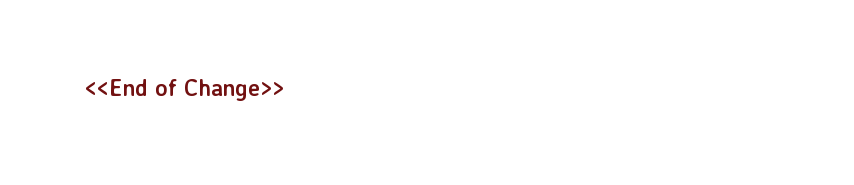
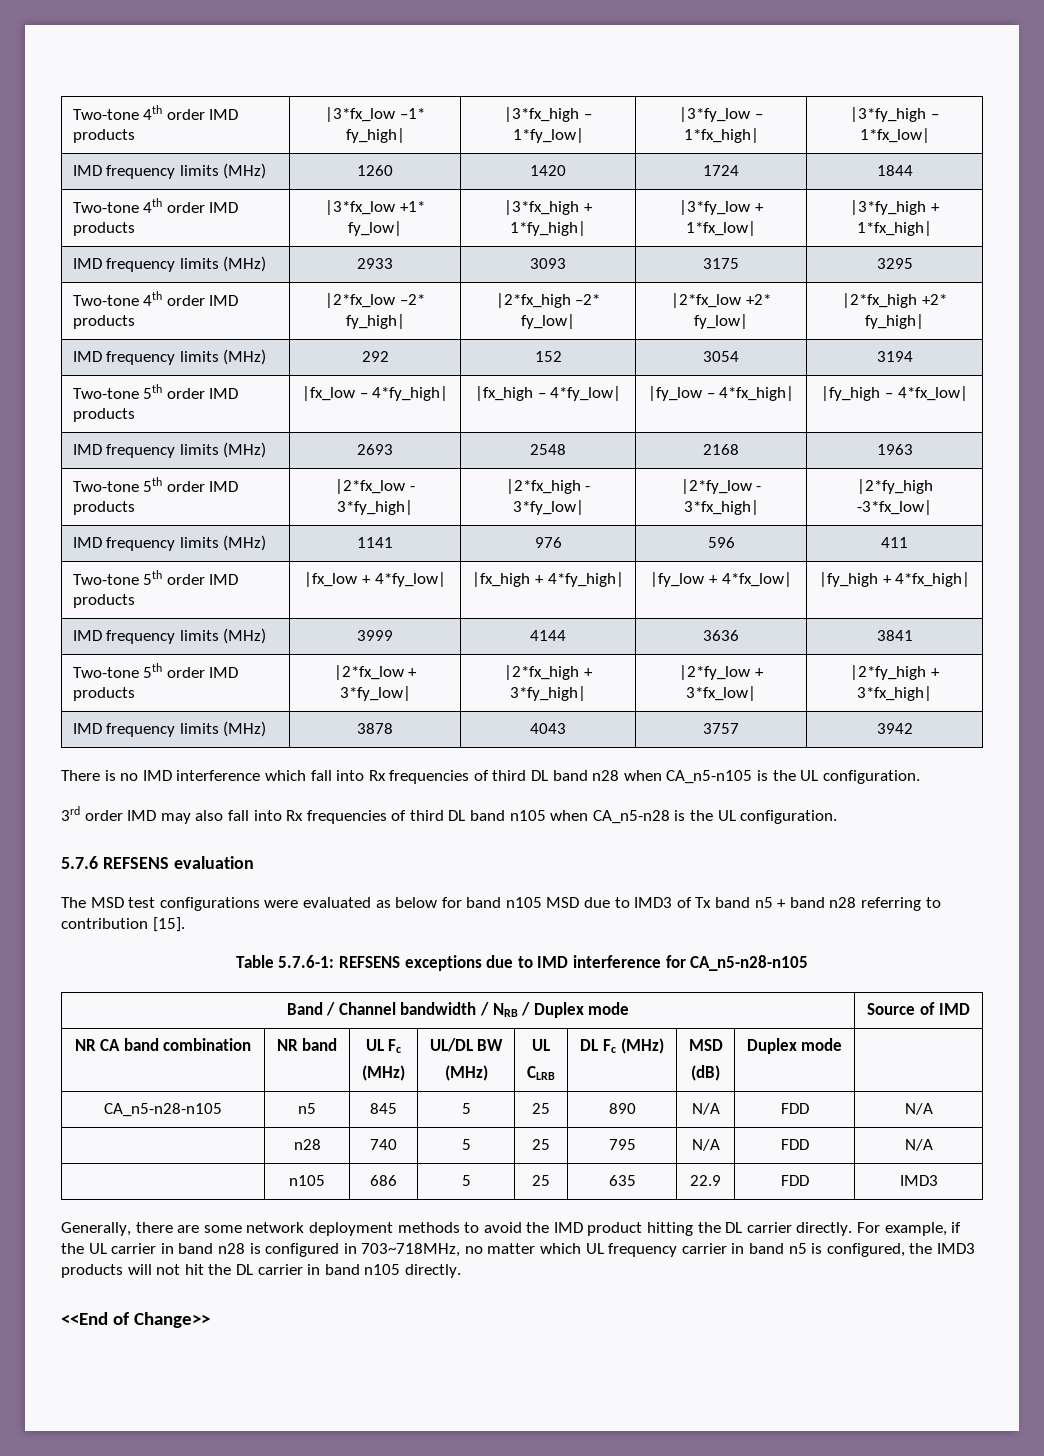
+ Two-tone 4th order IMD products | |3*fx_low –1* fy_high| | |3*fx_high – 1*fy_low| | |3*fy_low – 1*fx_high| | |3*fy_high – 1*fx_low|
+ IMD frequency limits (MHz) | 1260 | 1420 | 1724 | 1844
+ Two-tone 4th order IMD products | |3*fx_low +1* fy_low| | |3*fx_high + 1*fy_high| | |3*fy_low + 1*fx_low| | |3*fy_high + 1*fx_high|
+ IMD frequency limits (MHz) | 2933 | 3093 | 3175 | 3295
+ Two-tone 4th order IMD products | |2*fx_low –2* fy_high| | |2*fx_high –2* fy_low| | |2*fx_low +2* fy_low| | |2*fx_high +2* fy_high|
+ IMD frequency limits (MHz) | 292 | 152 | 3054 | 3194
+ Two-tone 5th order IMD products | |fx_low – 4*fy_high| | |fx_high – 4*fy_low| | |fy_low – 4*fx_high| | |fy_high – 4*fx_low|
+ IMD frequency limits (MHz) | 2693 | 2548 | 2168 | 1963
+ Two-tone 5th order IMD products | |2*fx_low - 3*fy_high| | |2*fx_high - 3*fy_low| | |2*fy_low - 3*fx_high| | |2*fy_high -3*fx_low|
+ IMD frequency limits (MHz) | 1141 | 976 | 596 | 411
+ Two-tone 5th order IMD products | |fx_low + 4*fy_low| | |fx_high + 4*fy_high| | |fy_low + 4*fx_low| | |fy_high + 4*fx_high|
+ IMD frequency limits (MHz) | 3999 | 4144 | 3636 | 3841
+ Two-tone 5th order IMD products | |2*fx_low + 3*fy_low| | |2*fx_high + 3*fy_high| | |2*fy_low + 3*fx_low| | |2*fy_high + 3*fx_high|
+ IMD frequency limits (MHz) | 3878 | 4043 | 3757 | 3942
+ There is no IMD interference which fall into Rx frequencies of third DL band n28 when CA_n5-n105 is the UL configuration.
+ 3rd order IMD may also fall into Rx frequencies of third DL band n105 when CA_n5-n28 is the UL configuration.
+ 5.7.6 REFSENS evaluation
+ The MSD test configurations were evaluated as below for band n105 MSD due to IMD3 of Tx band n5 + band n28 referring to contribution [15].
+ Table 5.7.6-1: REFSENS exceptions due to IMD interference for CA_n5-n28-n105
+ Band / Channel bandwidth / NRB / Duplex mode | Source of IMD
+ NR CA band combination | NR band | UL Fc
+ (MHz) | UL/DL BW
+ (MHz) | UL
+ CLRB | DL Fc (MHz) | MSD
+ (dB) | Duplex mode |
+ CA_n5-n28-n105 | n5 | 845 | 5 | 25 | 890 | N/A | FDD | N/A
+ | n28 | 740 | 5 | 25 | 795 | N/A | FDD | N/A
+ | n105 | 686 | 5 | 25 | 635 | 22.9 | FDD | IMD3
+ Generally, there are some network deployment methods to avoid the IMD product hitting the DL carrier directly. For example, if the UL carrier in band n28 is configured in 703~718MHz, no matter which UL frequency carrier in band n5 is configured, the IMD3 products will not hit the DL carrier in band n105 directly.

